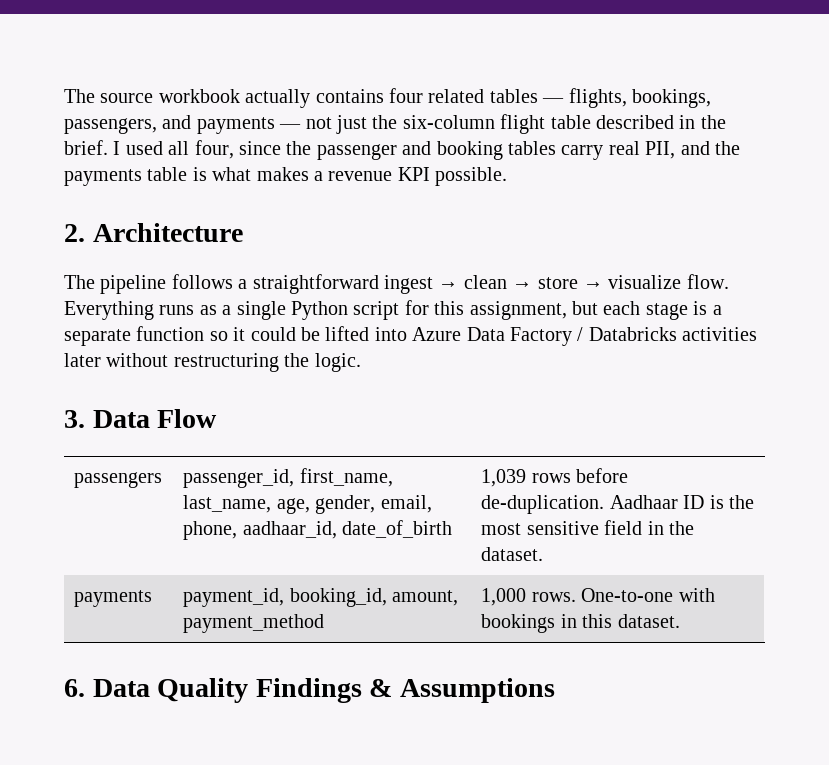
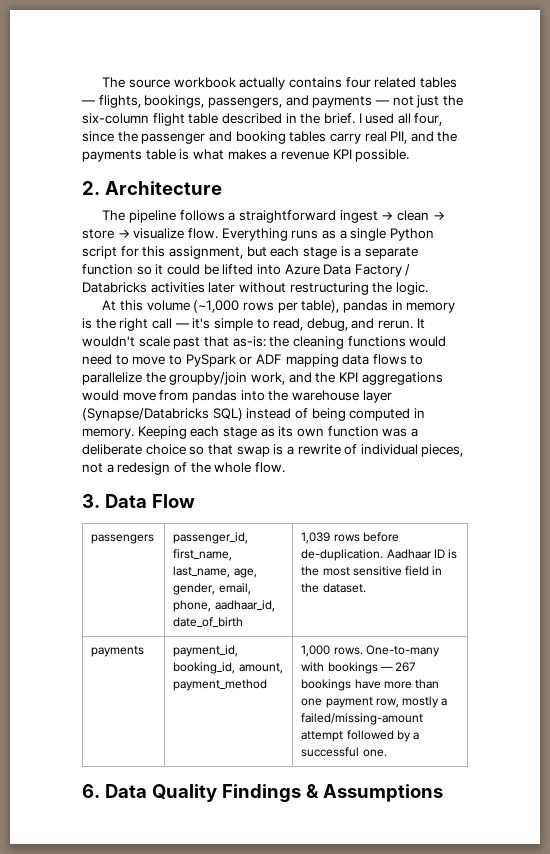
+ At this volume (~1,000 rows per table), pandas in memory is the right call — it's simple to read, debug, and rerun. It wouldn't scale past that as-is: the cleaning functions would need to move to PySpark or ADF mapping data flows to parallelize the groupby/join work, and the KPI aggregations would move from pandas into the warehouse layer (Synapse/Databricks SQL) instead of being computed in memory. Keeping each stage as its own function was a deliberate choice so that swap is a rewrite of individual pieces, not a redesign of the whole flow.
- payments | payment_id, booking_id, amount, payment_method | 1,000 rows. One-to-one with bookings in this dataset.
+ payments | payment_id, booking_id, amount, payment_method | 1,000 rows. One-to-many with bookings — 267 bookings have more than one payment row, mostly a failed/missing-amount attempt followed by a successful one.

